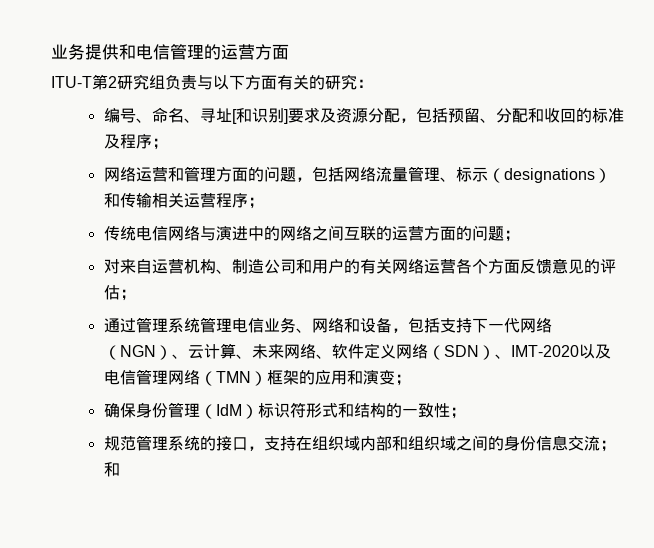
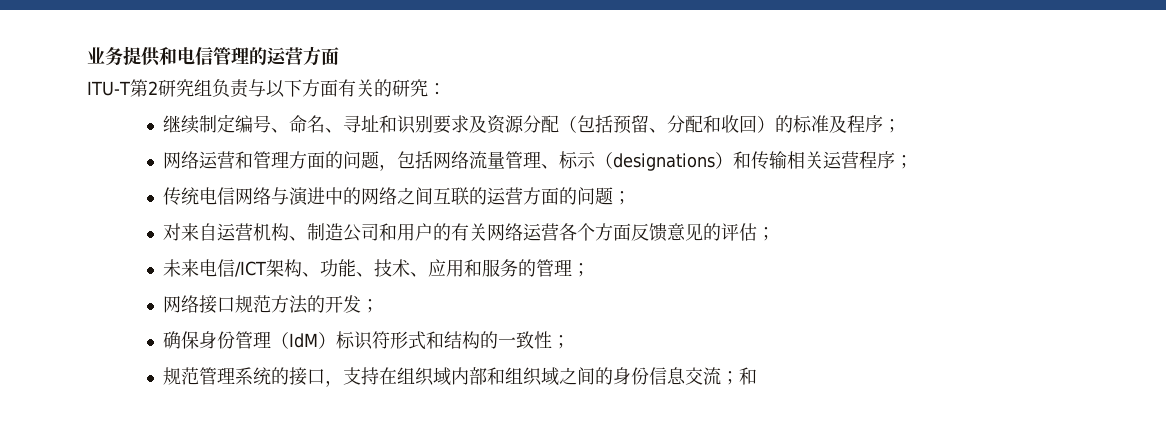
- 编号、命名、寻址[和识别]要求及资源分配，包括预留、分配和收回的标准及程序；
+ 继续制定编号、命名、寻址和识别要求及资源分配（包括预留、分配和收回）的标准及程序；
- 通过管理系统管理电信业务、网络和设备，包括支持下一代网络（NGN）、云计算、未来网络、软件定义网络（SDN）、IMT-2020以及电信管理网络（TMN）框架的应用和演变；
+ 未来电信/ICT架构、功能、技术、应用和服务的管理；
+ 网络接口规范方法的开发；

